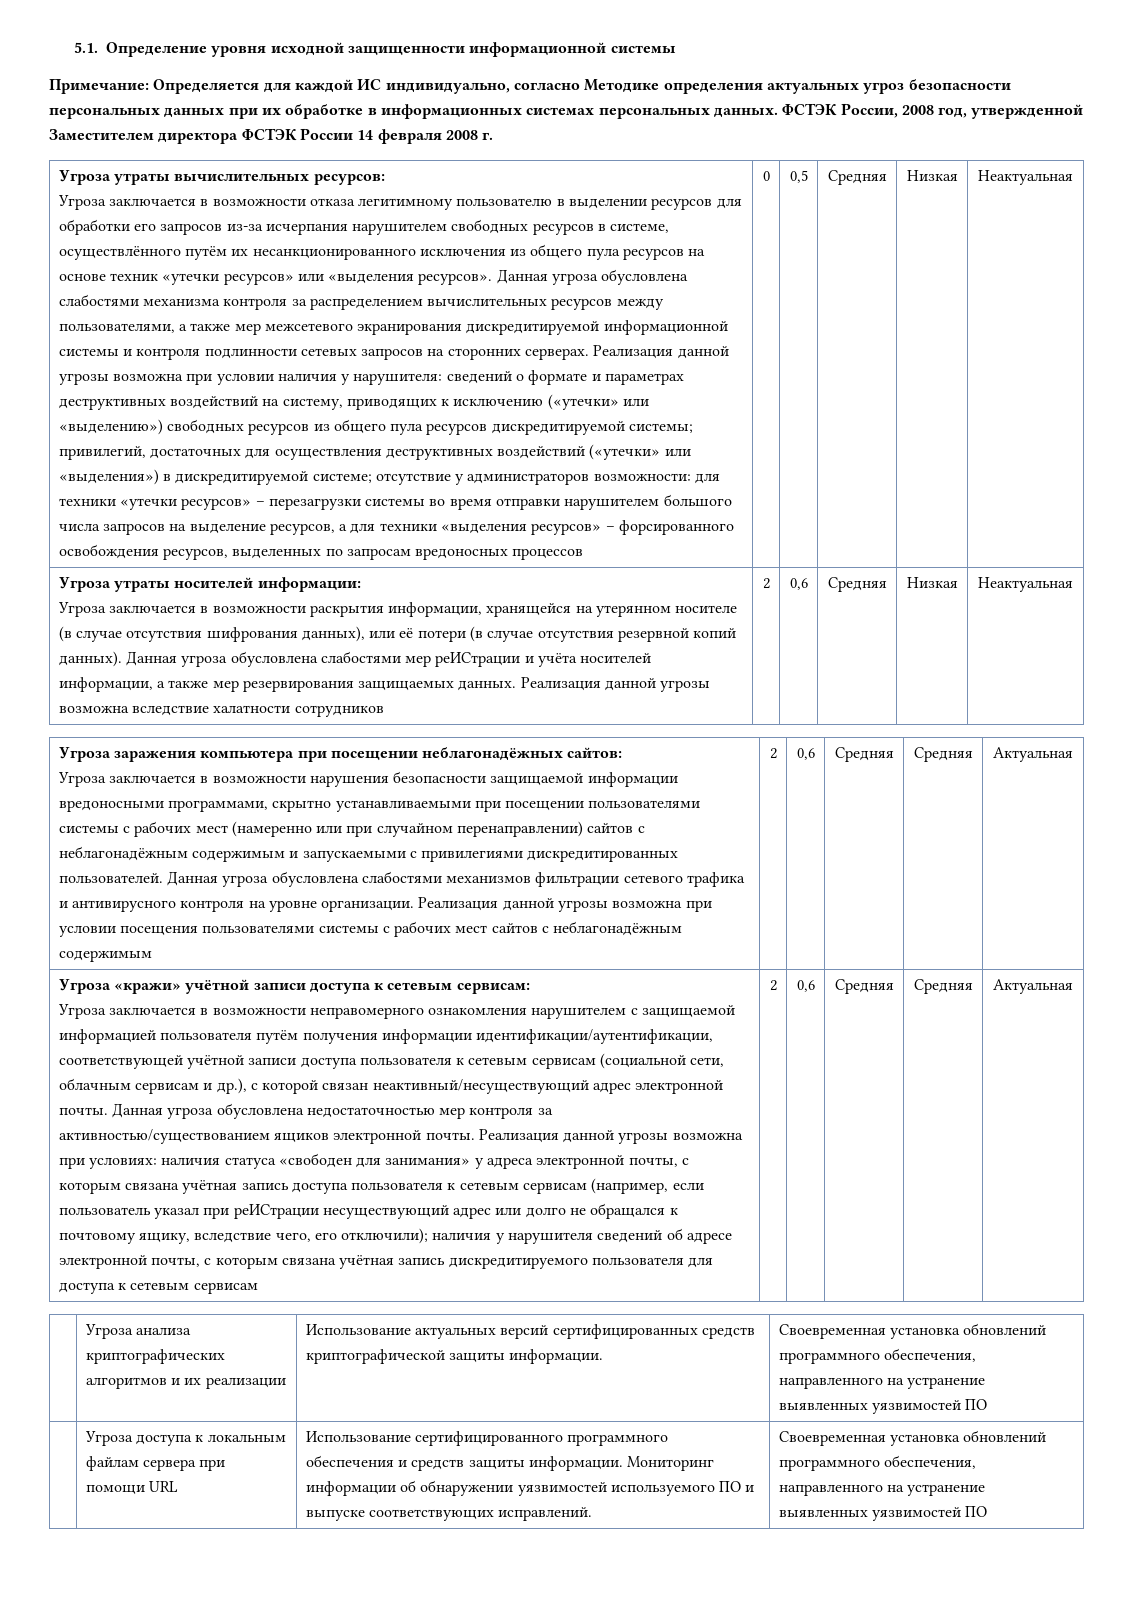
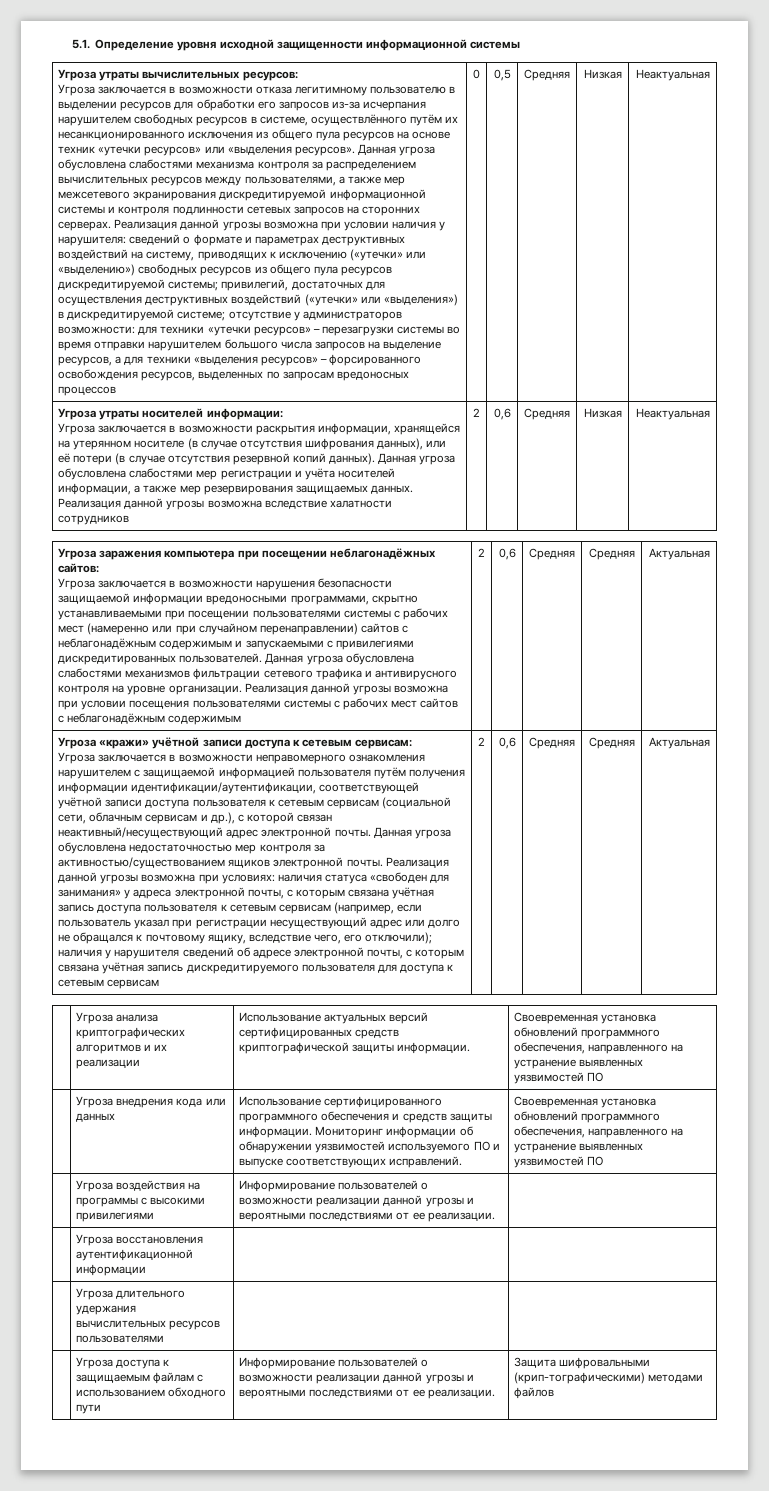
- Примечание: Определяется для каждой ИС индивидуально, согласно Методике определения актуальных угроз безопасности персональных данных при их обработке в информационных системах персональных данных. ФСТЭК России, 2008 год, утвержденной Заместителем директора ФСТЭК России 14 февраля 2008 г.
- Данная угроза обусловлена слабостями мер реИСтрации и учёта носителей информации, а также мер резервирования защищаемых данных.
+ Данная угроза обусловлена слабостями мер регистрации и учёта носителей информации, а также мер резервирования защищаемых данных.
- наличия статуса «свободен для занимания» у адреса электронной почты, с которым связана учётная запись доступа пользователя к сетевым сервисам (например, если пользователь указал при реИСтрации несуществующий адрес или долго не обращался к почтовому ящику, вследствие чего, его отключили);
+ наличия статуса «свободен для занимания» у адреса электронной почты, с которым связана учётная запись доступа пользователя к сетевым сервисам (например, если пользователь указал при регистрации несуществующий адрес или долго не обращался к почтовому ящику, вследствие чего, его отключили);
- | Угроза доступа к локальным файлам сервера при помощи URL | Использование сертифицированного программного обеспечения и средств защиты информации. Мониторинг информации об обнаружении уязвимостей используемого ПО и выпуске соответствующих исправлений. | Своевременная установка обновлений программного обеспечения, направленного на устранение выявленных уязвимостей ПО
+ | Угроза внедрения кода или данных | Использование сертифицированного программного обеспечения и средств защиты информации. Мониторинг информации об обнаружении уязвимостей используемого ПО и выпуске соответствующих исправлений. | Своевременная установка обновлений программного обеспечения, направленного на устранение выявленных уязвимостей ПО
+ | Угроза воздействия на программы с высокими привилегиями | Информирование пользователей о возможности реализации данной угрозы и вероятными последствиями от ее реализации. |
+ | Угроза восстановления аутентификационной информации | |
+ | Угроза длительного удержания вычислительных ресурсов пользователями | |
+ | Угроза доступа к защищаемым файлам с использованием обходного пути | Информирование пользователей о возможности реализации данной угрозы и вероятными последствиями от ее реализации. | Защита шифровальными (крип-тографическими) методами файлов

